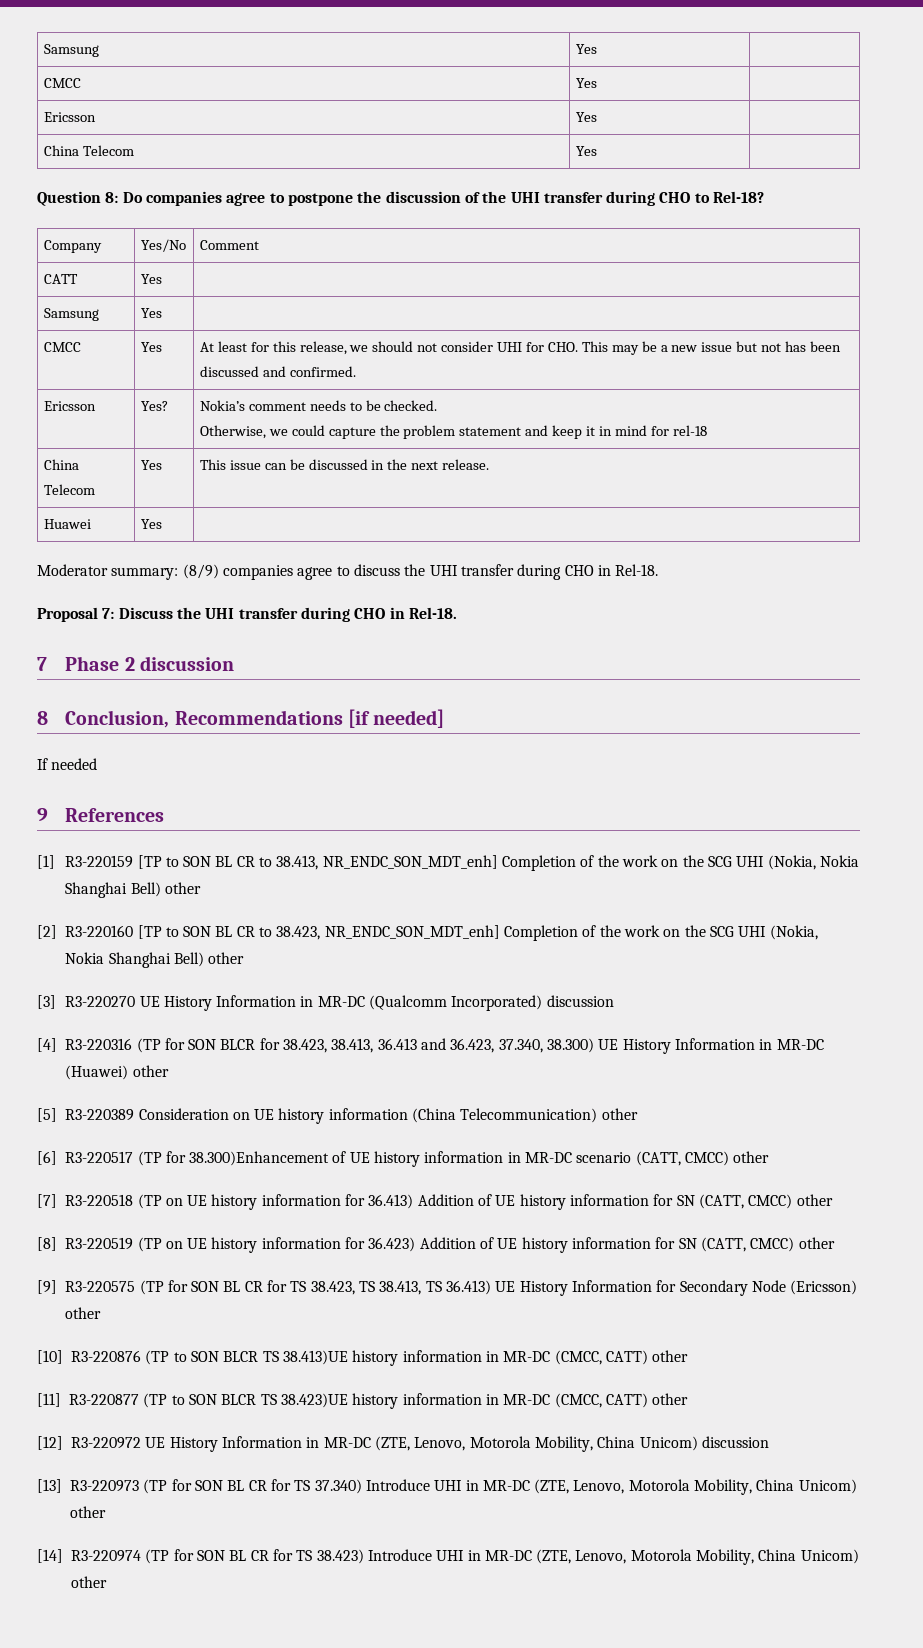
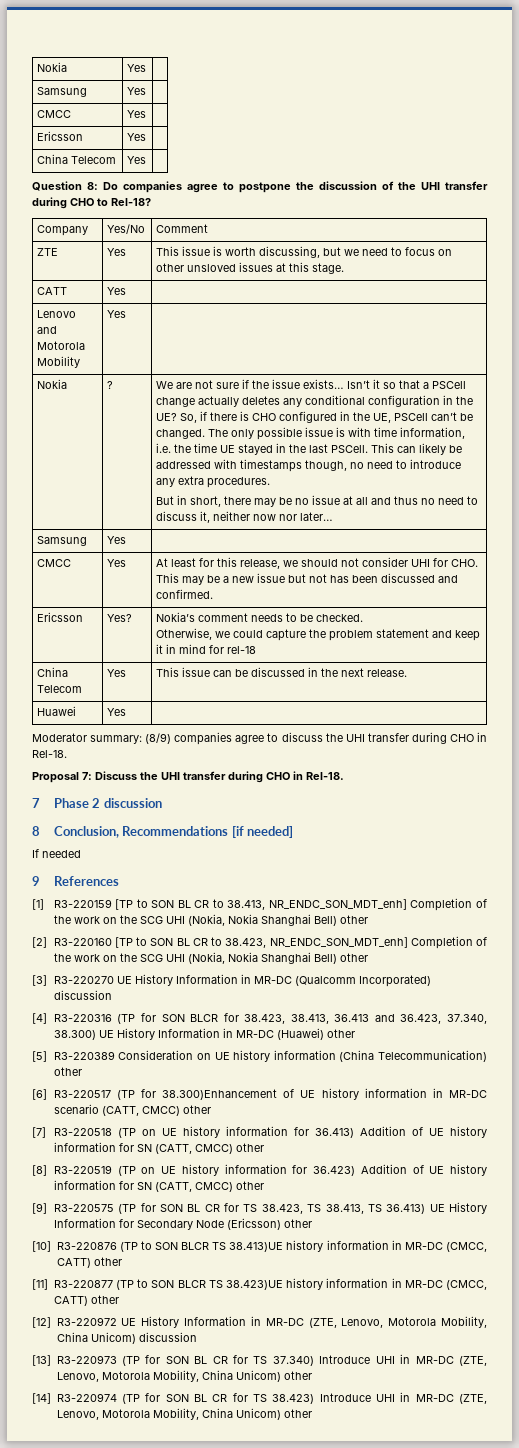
+ Nokia | Yes |
+ ZTE | Yes | This issue is worth discussing, but we need to focus on other unsloved issues at this stage.
  CATT | Yes |
+ Lenovo and Motorola Mobility | Yes |
+ Nokia | ? | We are not sure if the issue exists… Isn’t it so that a PSCell change actually deletes any conditional configuration in the UE? So, if there is CHO configured in the UE, PSCell can’t be changed. The only possible issue is with time information, i.e. the time UE stayed in the last PSCell. This can likely be addressed with timestamps though, no need to introduce any extra procedures.
+ But in short, there may be no issue at all and thus no need to discuss it, neither now nor later…

